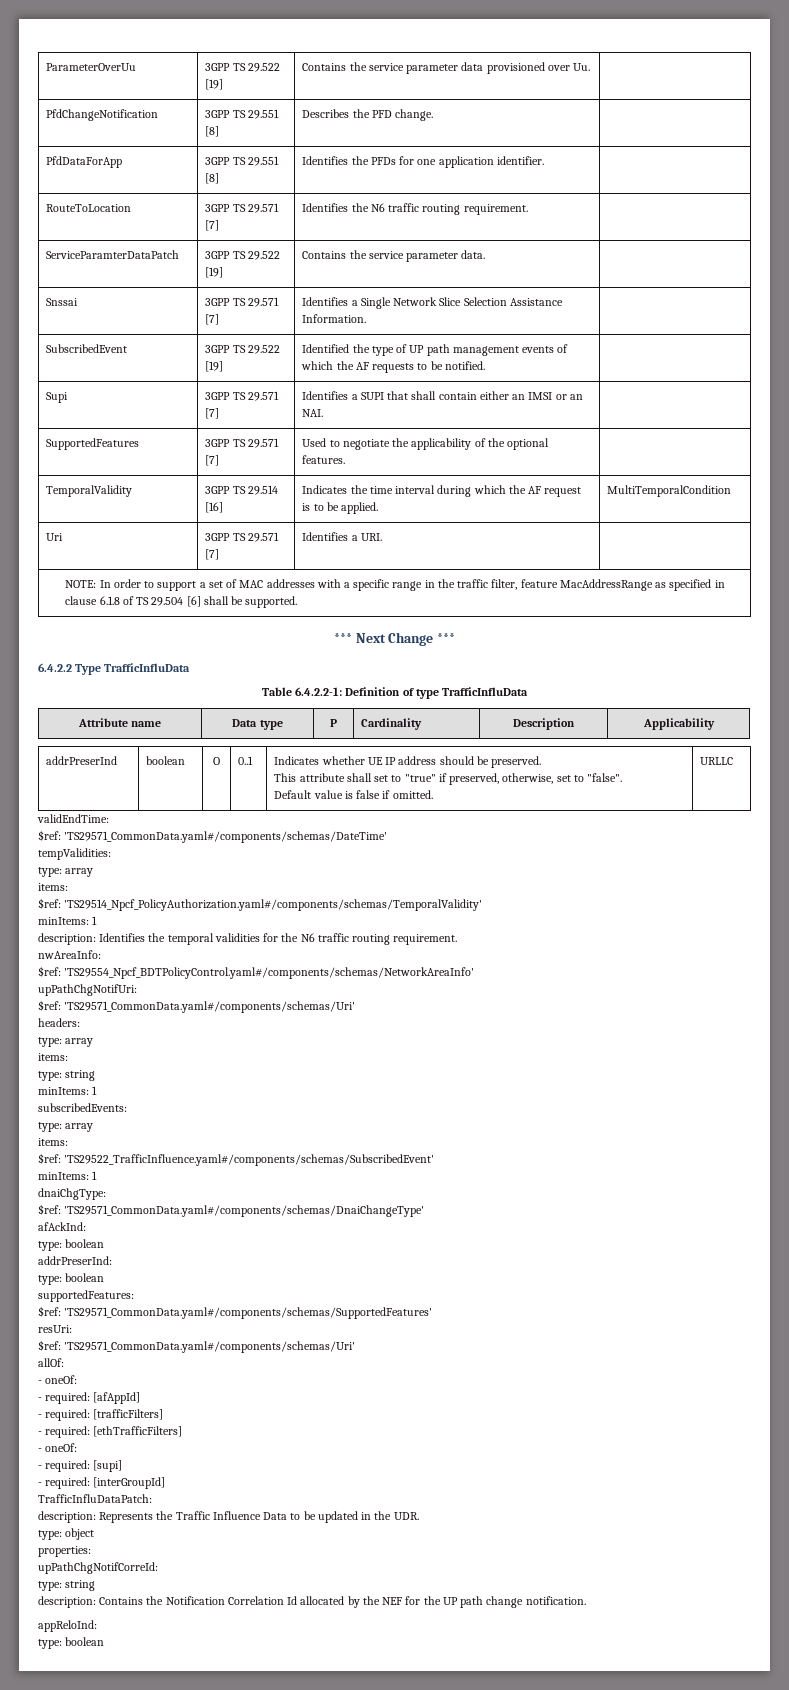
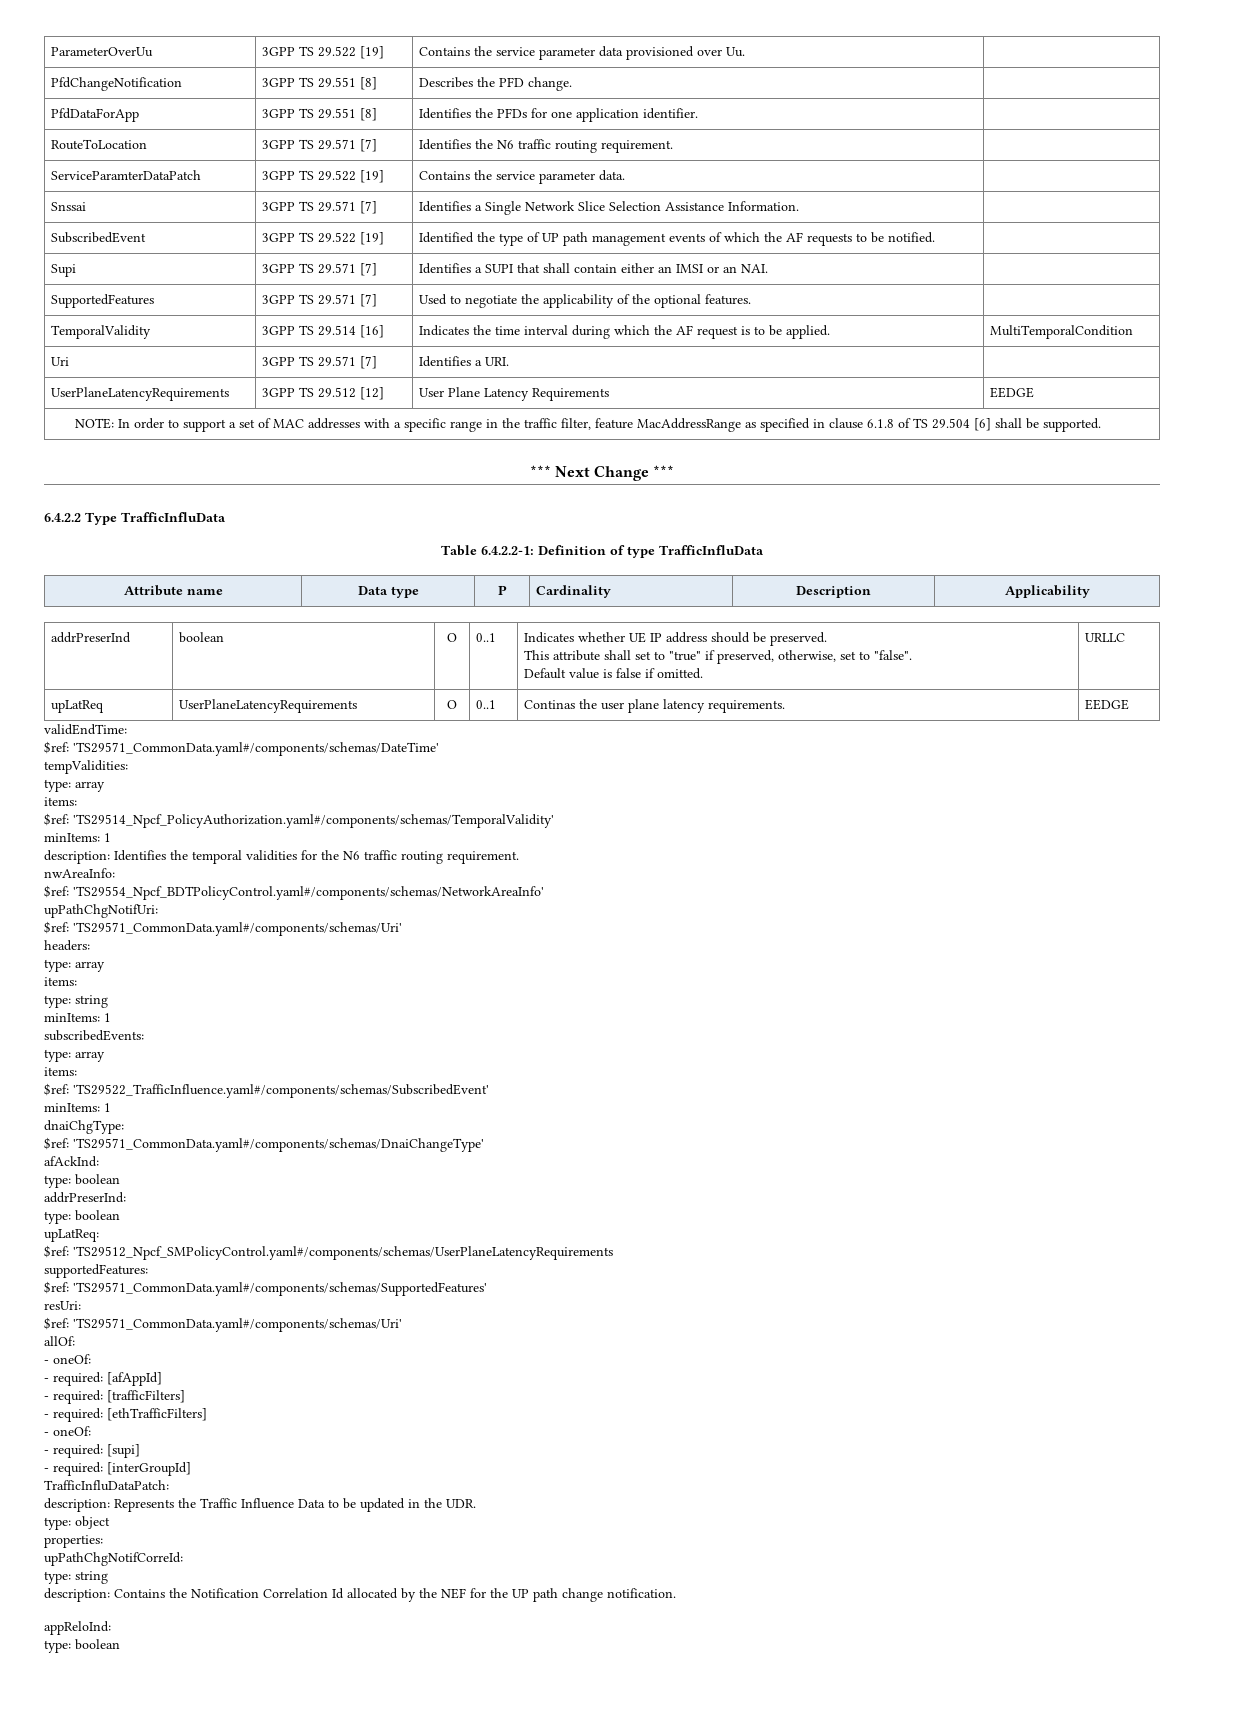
+ UserPlaneLatencyRequirements | 3GPP TS 29.512 [12] | User Plane Latency Requirements | EEDGE
+ upLatReq | UserPlaneLatencyRequirements | O | 0..1 | Continas the user plane latency requirements. | EEDGE
+ upLatReq:
+ $ref: 'TS29512_Npcf_SMPolicyControl.yaml#/components/schemas/UserPlaneLatencyRequirements

